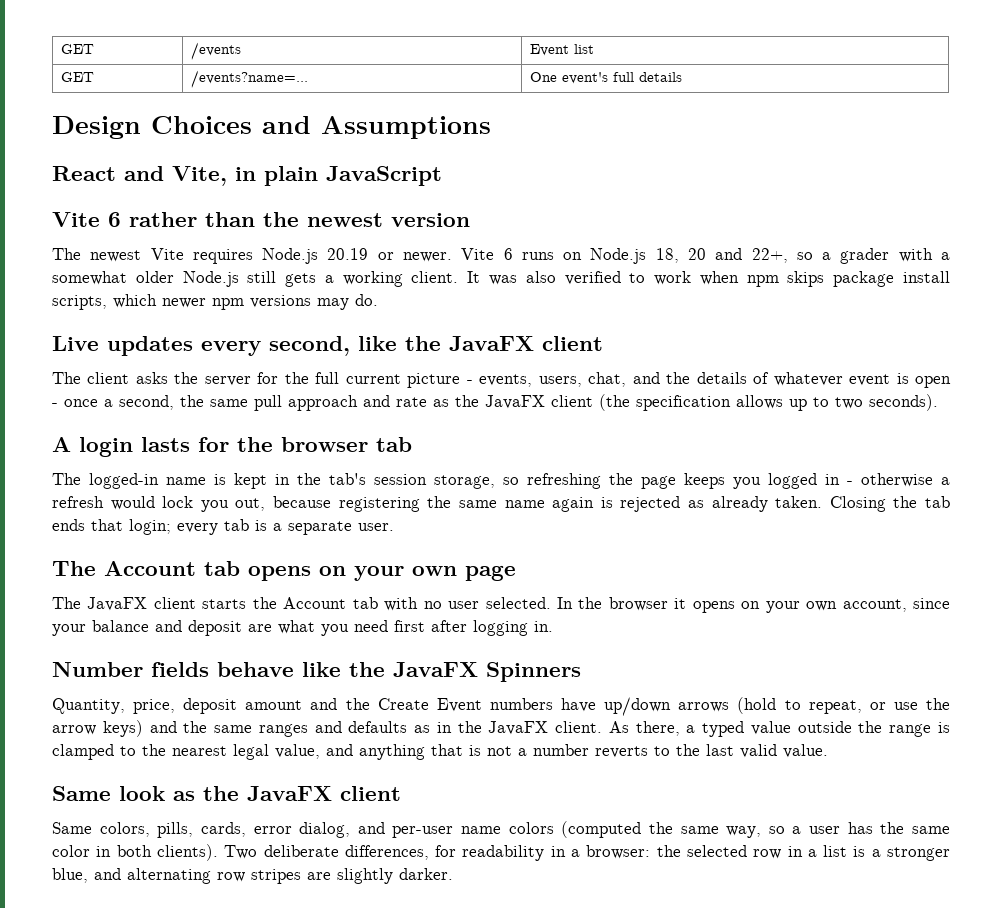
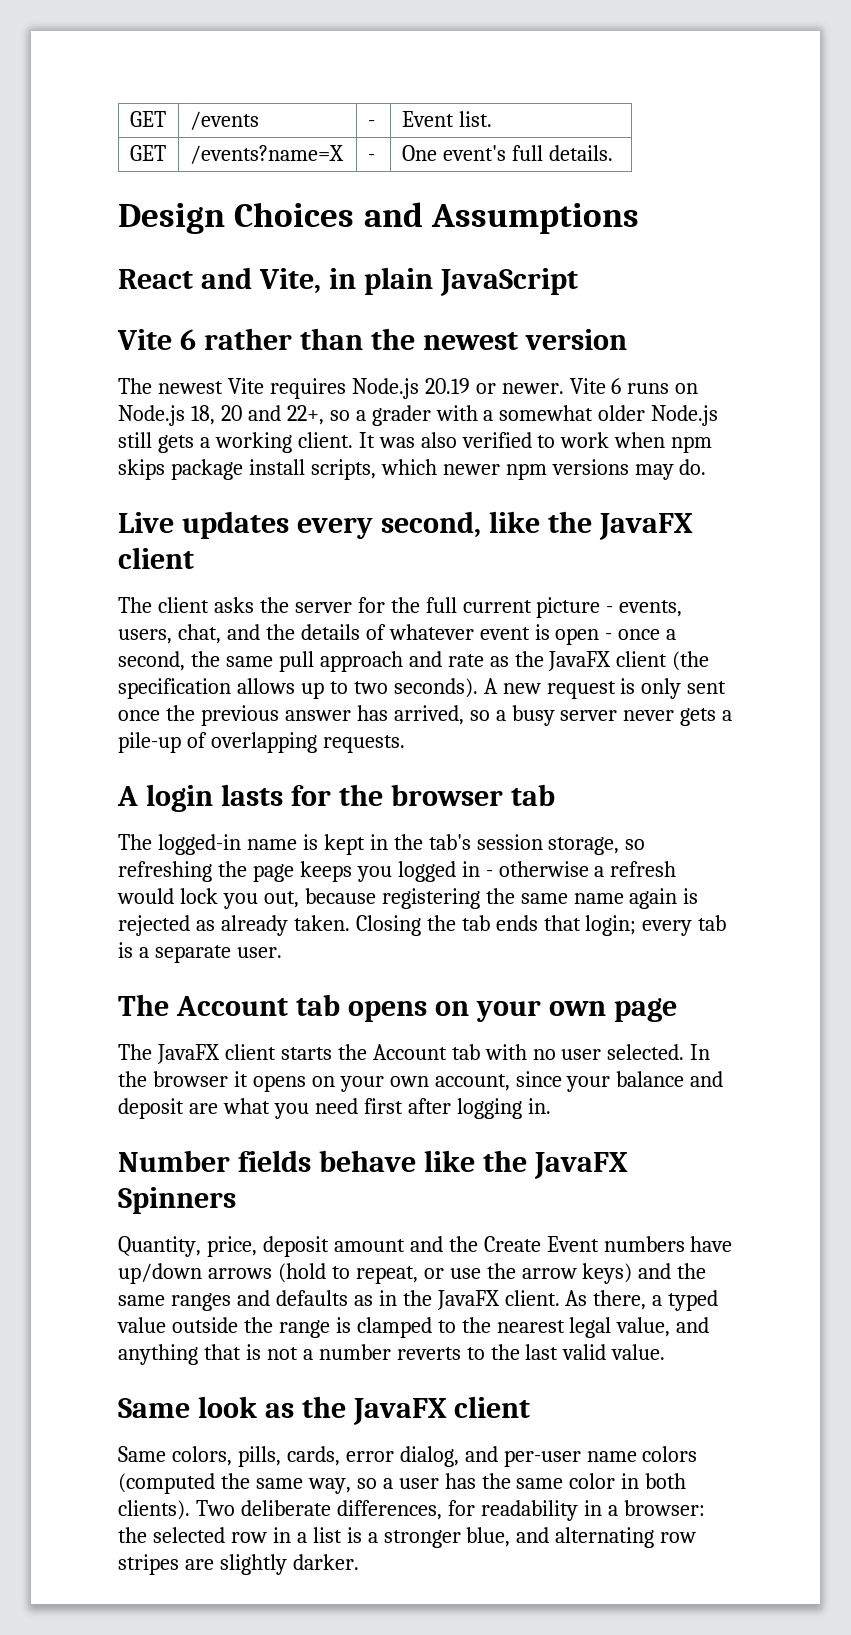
- GET | /events | Event list
- GET | /events?name=... | One event's full details
+ GET | /events | - | Event list.
+ GET | /events?name=X | - | One event's full details.
+ A new request is only sent once the previous answer has arrived, so a busy server never gets a pile-up of overlapping requests.

